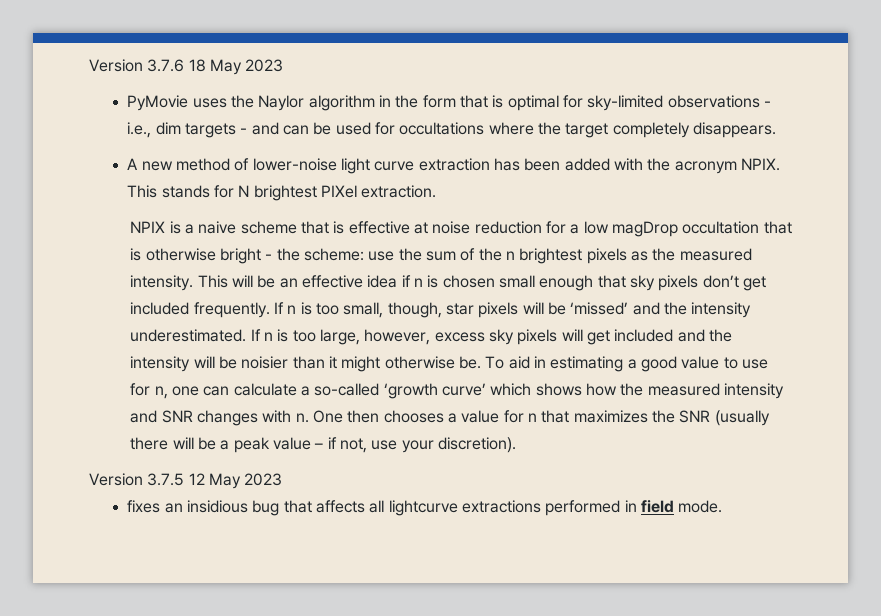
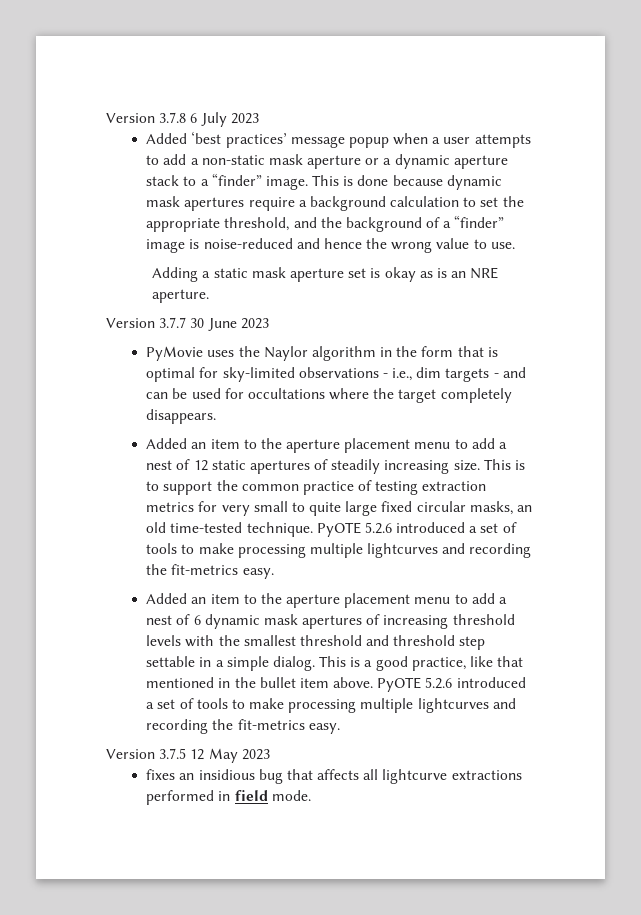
- Version 3.7.6 18 May 2023
+ Version 3.7.8 6 July 2023
+ Added ‘best practices’ message popup when a user attempts to add a non-static mask aperture or a dynamic aperture stack to a “finder” image. This is done because dynamic mask apertures require a background calculation to set the appropriate threshold, and the background of a “finder” image is noise-reduced and hence the wrong value to use.
+ Adding a static mask aperture set is okay as is an NRE aperture.
+ Version 3.7.7 30 June 2023
- A new method of lower-noise light curve extraction has been added with the acronym NPIX. This stands for N brightest PIXel extraction.
- NPIX is a naive scheme that is effective at noise reduction for a low magDrop occultation that is otherwise bright - the scheme: use the sum of the n brightest pixels as the measured intensity. This will be an effective idea if n is chosen small enough that sky pixels don’t get included frequently. If n is too small, though, star pixels will be ‘missed’ and the intensity underestimated. If n is too large, however, excess sky pixels will get included and the intensity will be noisier than it might otherwise be. To aid in estimating a good value to use for n, one can calculate a so-called ‘growth curve’ which shows how the measured intensity and SNR changes with n. One then chooses a value for n that maximizes the SNR (usually there will be a peak value – if not, use your discretion).
+ Added an item to the aperture placement menu to add a nest of 12 static apertures of steadily increasing size. This is to support the common practice of testing extraction metrics for very small to quite large fixed circular masks, an old time-tested technique. PyOTE 5.2.6 introduced a set of tools to make processing multiple lightcurves and recording the fit-metrics easy.
+ Added an item to the aperture placement menu to add a nest of 6 dynamic mask apertures of increasing threshold levels with the smallest threshold and threshold step settable in a simple dialog. This is a good practice, like that mentioned in the bullet item above. PyOTE 5.2.6 introduced a set of tools to make processing multiple lightcurves and recording the fit-metrics easy.

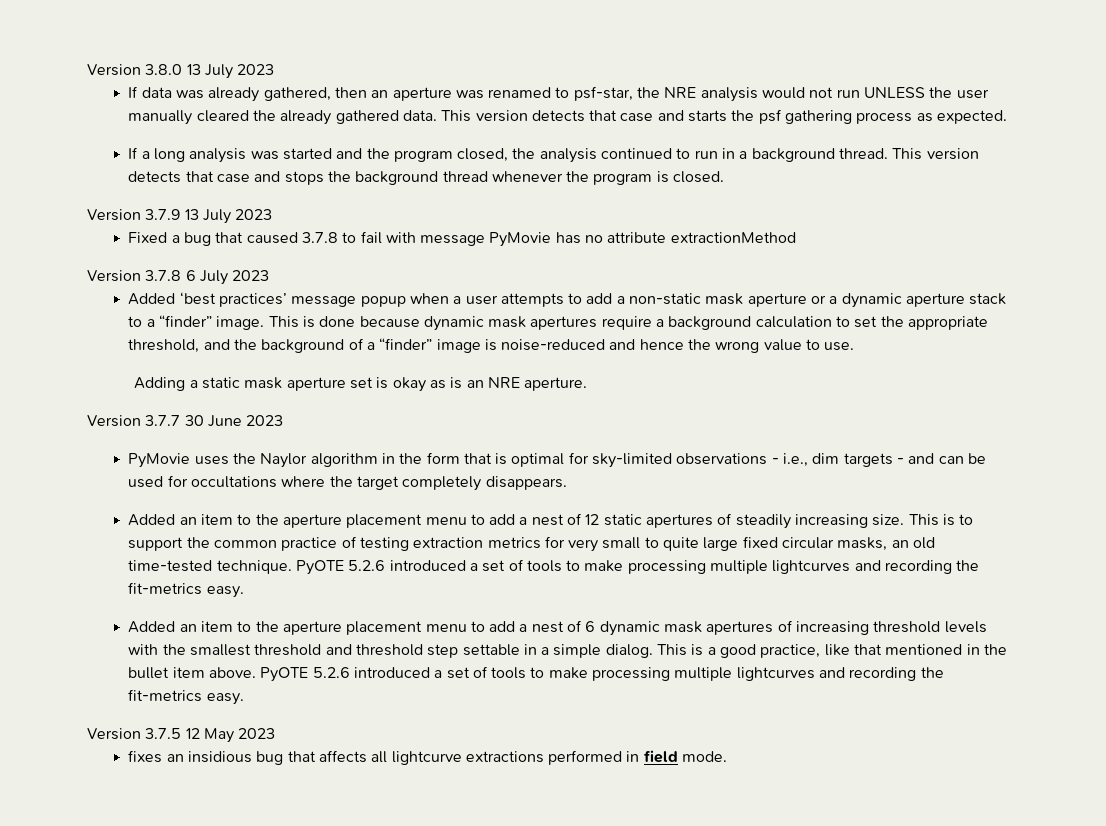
+ Version 3.8.0 13 July 2023
+ If data was already gathered, then an aperture was renamed to psf-star, the NRE analysis would not run UNLESS the user manually cleared the already gathered data. This version detects that case and starts the psf gathering process as expected.
+ If a long analysis was started and the program closed, the analysis continued to run in a background thread. This version detects that case and stops the background thread whenever the program is closed.
+ Version 3.7.9 13 July 2023
+ Fixed a bug that caused 3.7.8 to fail with message PyMovie has no attribute extractionMethod

